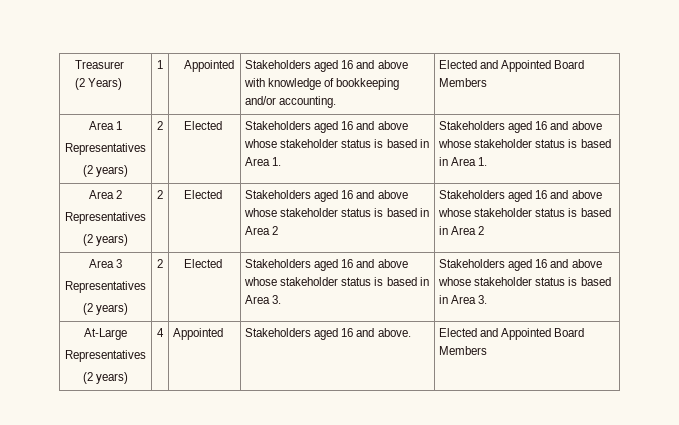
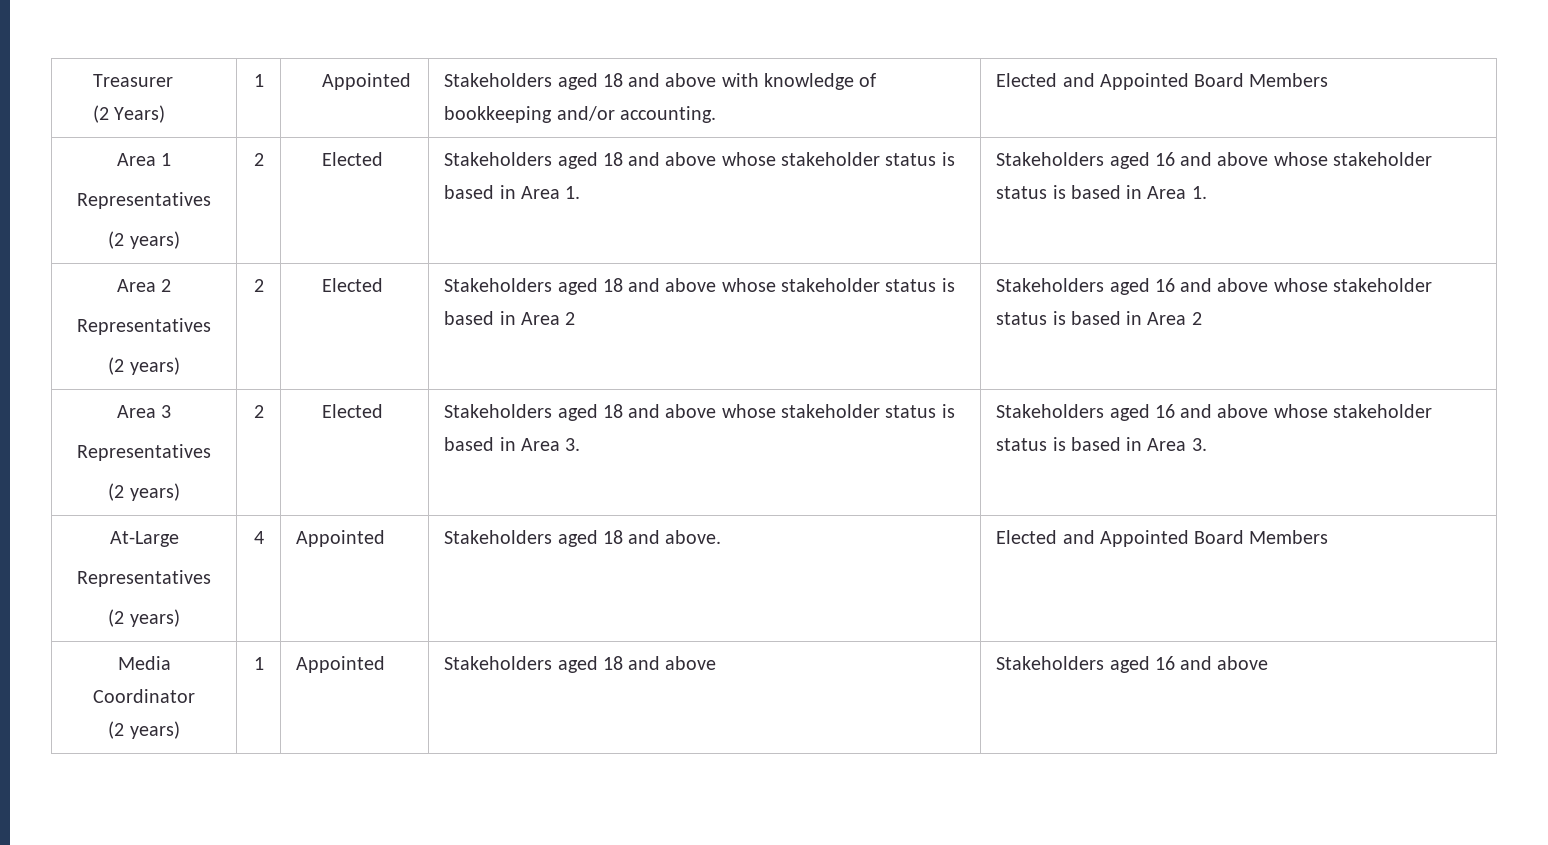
  Treasurer
- (2 Years) | 1 | Appointed | Stakeholders aged 16 and above with knowledge of bookkeeping and/or accounting. | Elected and Appointed Board Members
+ (2 Years) | 1 | Appointed | Stakeholders aged 18 and above with knowledge of bookkeeping and/or accounting. | Elected and Appointed Board Members
  Area 1
  Representatives
- (2 years) | 2 | Elected | Stakeholders aged 16 and above whose stakeholder status is based in Area 1. | Stakeholders aged 16 and above whose stakeholder status is based in Area 1.
+ (2 years) | 2 | Elected | Stakeholders aged 18 and above whose stakeholder status is based in Area 1. | Stakeholders aged 16 and above whose stakeholder status is based in Area 1.
  Area 2
  Representatives
- (2 years) | 2 | Elected | Stakeholders aged 16 and above whose stakeholder status is based in Area 2 | Stakeholders aged 16 and above whose stakeholder status is based in Area 2
+ (2 years) | 2 | Elected | Stakeholders aged 18 and above whose stakeholder status is based in Area 2 | Stakeholders aged 16 and above whose stakeholder status is based in Area 2
  Area 3
  Representatives
- (2 years) | 2 | Elected | Stakeholders aged 16 and above whose stakeholder status is based in Area 3. | Stakeholders aged 16 and above whose stakeholder status is based in Area 3.
+ (2 years) | 2 | Elected | Stakeholders aged 18 and above whose stakeholder status is based in Area 3. | Stakeholders aged 16 and above whose stakeholder status is based in Area 3.
  At-Large
  Representatives
- (2 years) | 4 | Appointed | Stakeholders aged 16 and above. | Elected and Appointed Board Members
+ (2 years) | 4 | Appointed | Stakeholders aged 18 and above. | Elected and Appointed Board Members
+ Media Coordinator
+ (2 years) | 1 | Appointed | Stakeholders aged 18 and above | Stakeholders aged 16 and above

